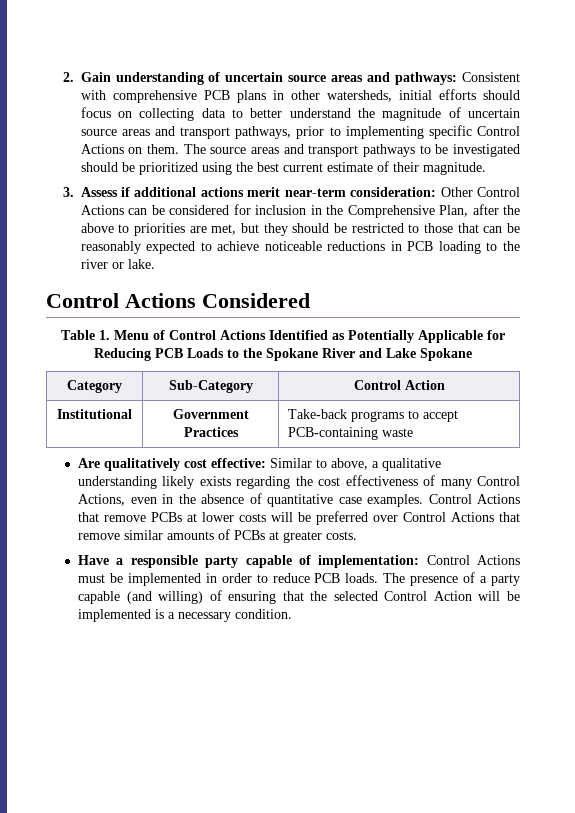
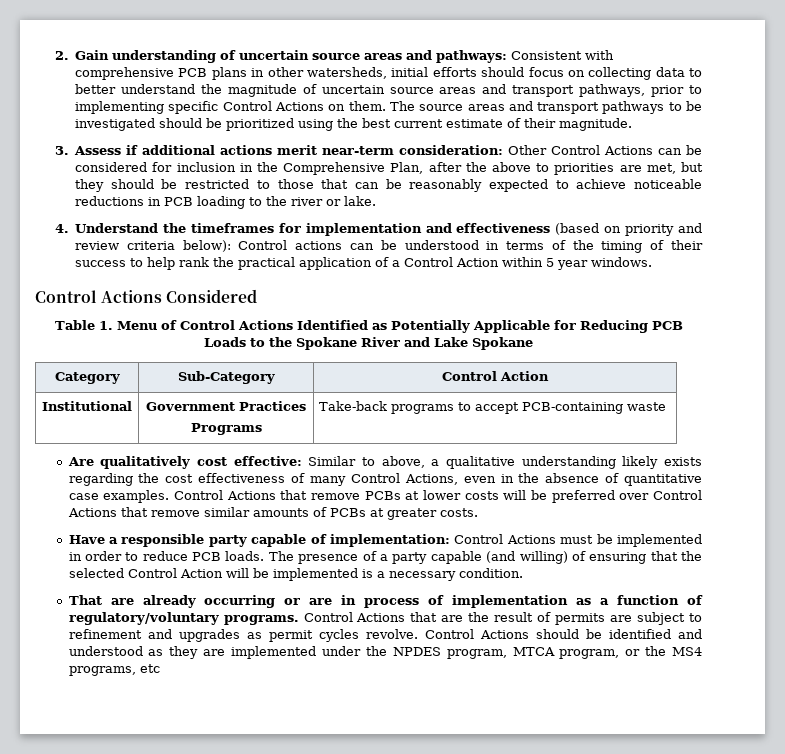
+ 4. Understand the timeframes for implementation and effectiveness (based on priority and review criteria below): Control actions can be understood in terms of the timing of their success to help rank the practical application of a Control Action within 5 year windows.
- Institutional | Government Practices | Take-back programs to accept PCB-containing waste
+ Institutional | Government Practices
+ Programs | Take-back programs to accept PCB-containing waste
+ That are already occurring or are in process of implementation as a function of regulatory/voluntary programs. Control Actions that are the result of permits are subject to refinement and upgrades as permit cycles revolve. Control Actions should be identified and understood as they are implemented under the NPDES program, MTCA program, or the MS4 programs, etc

